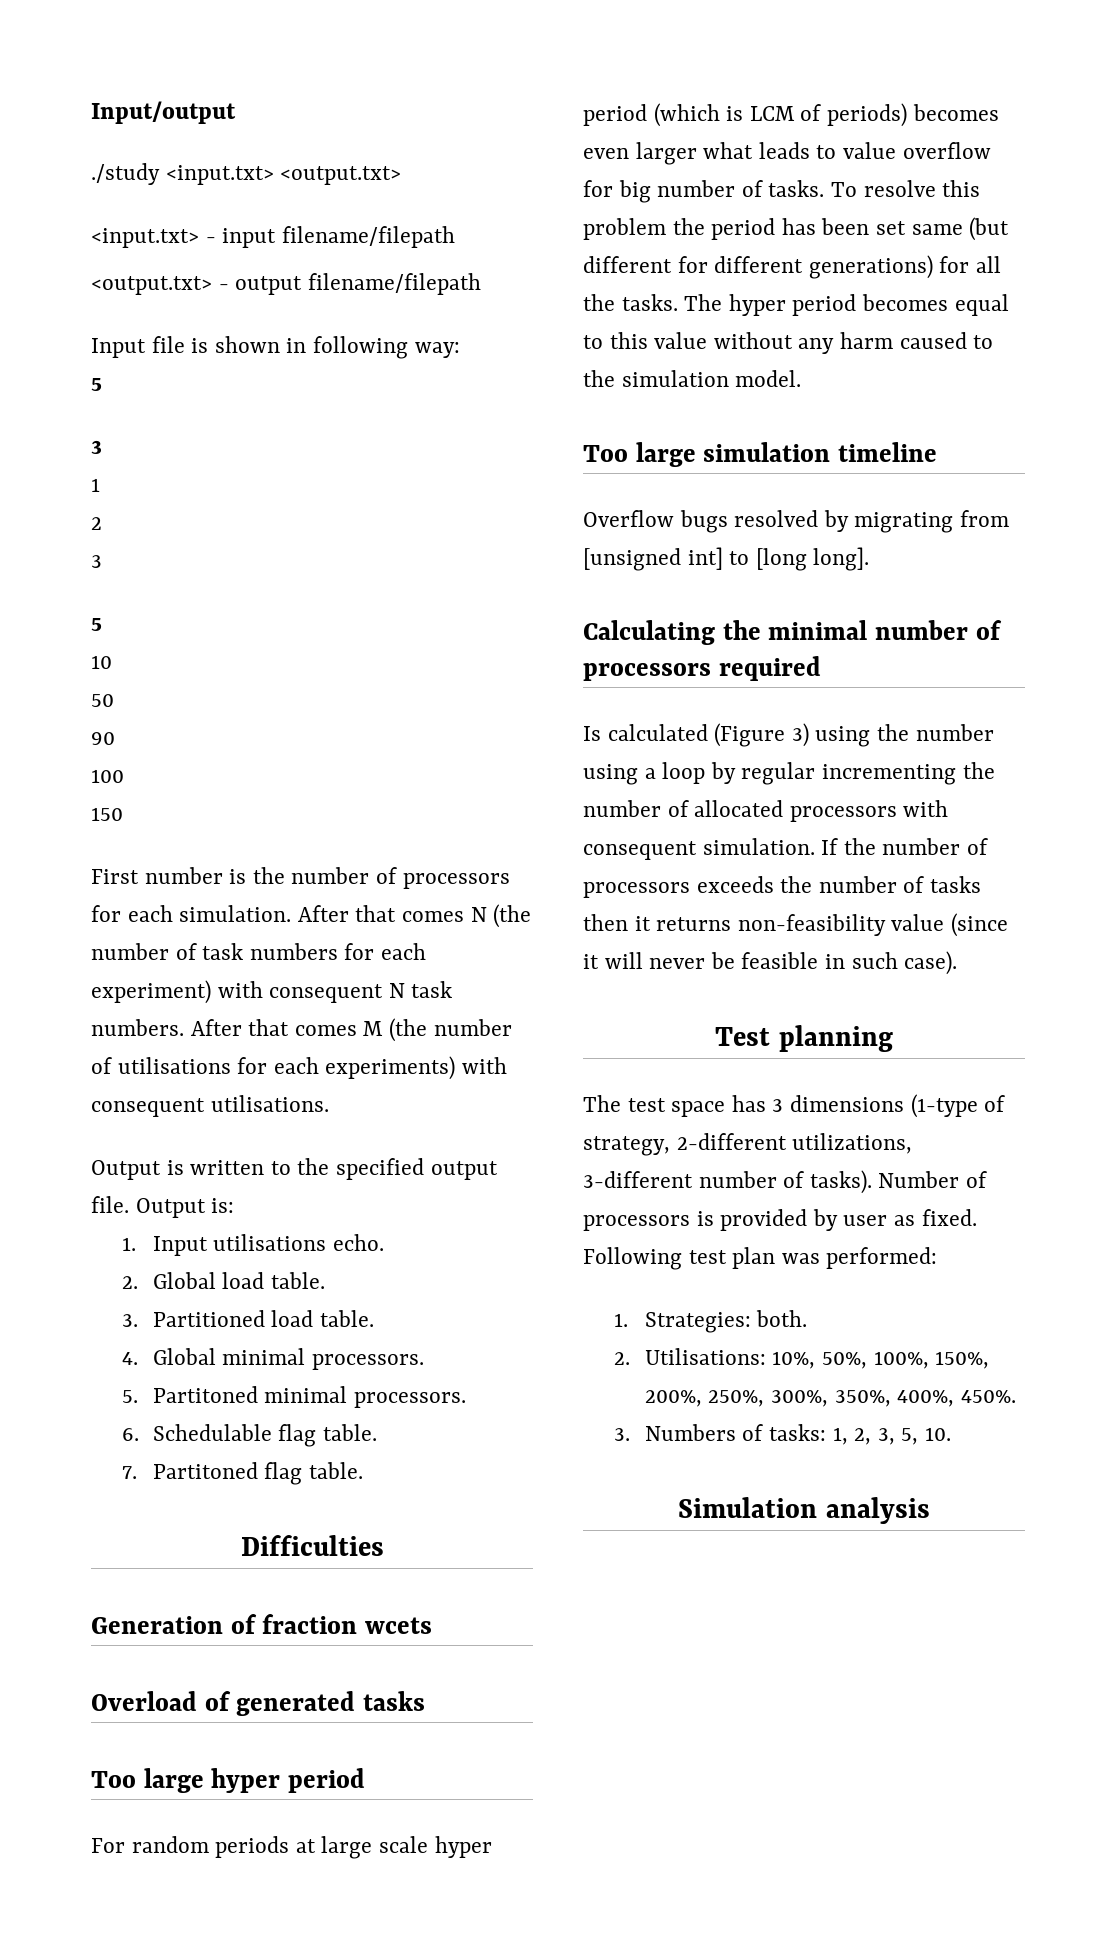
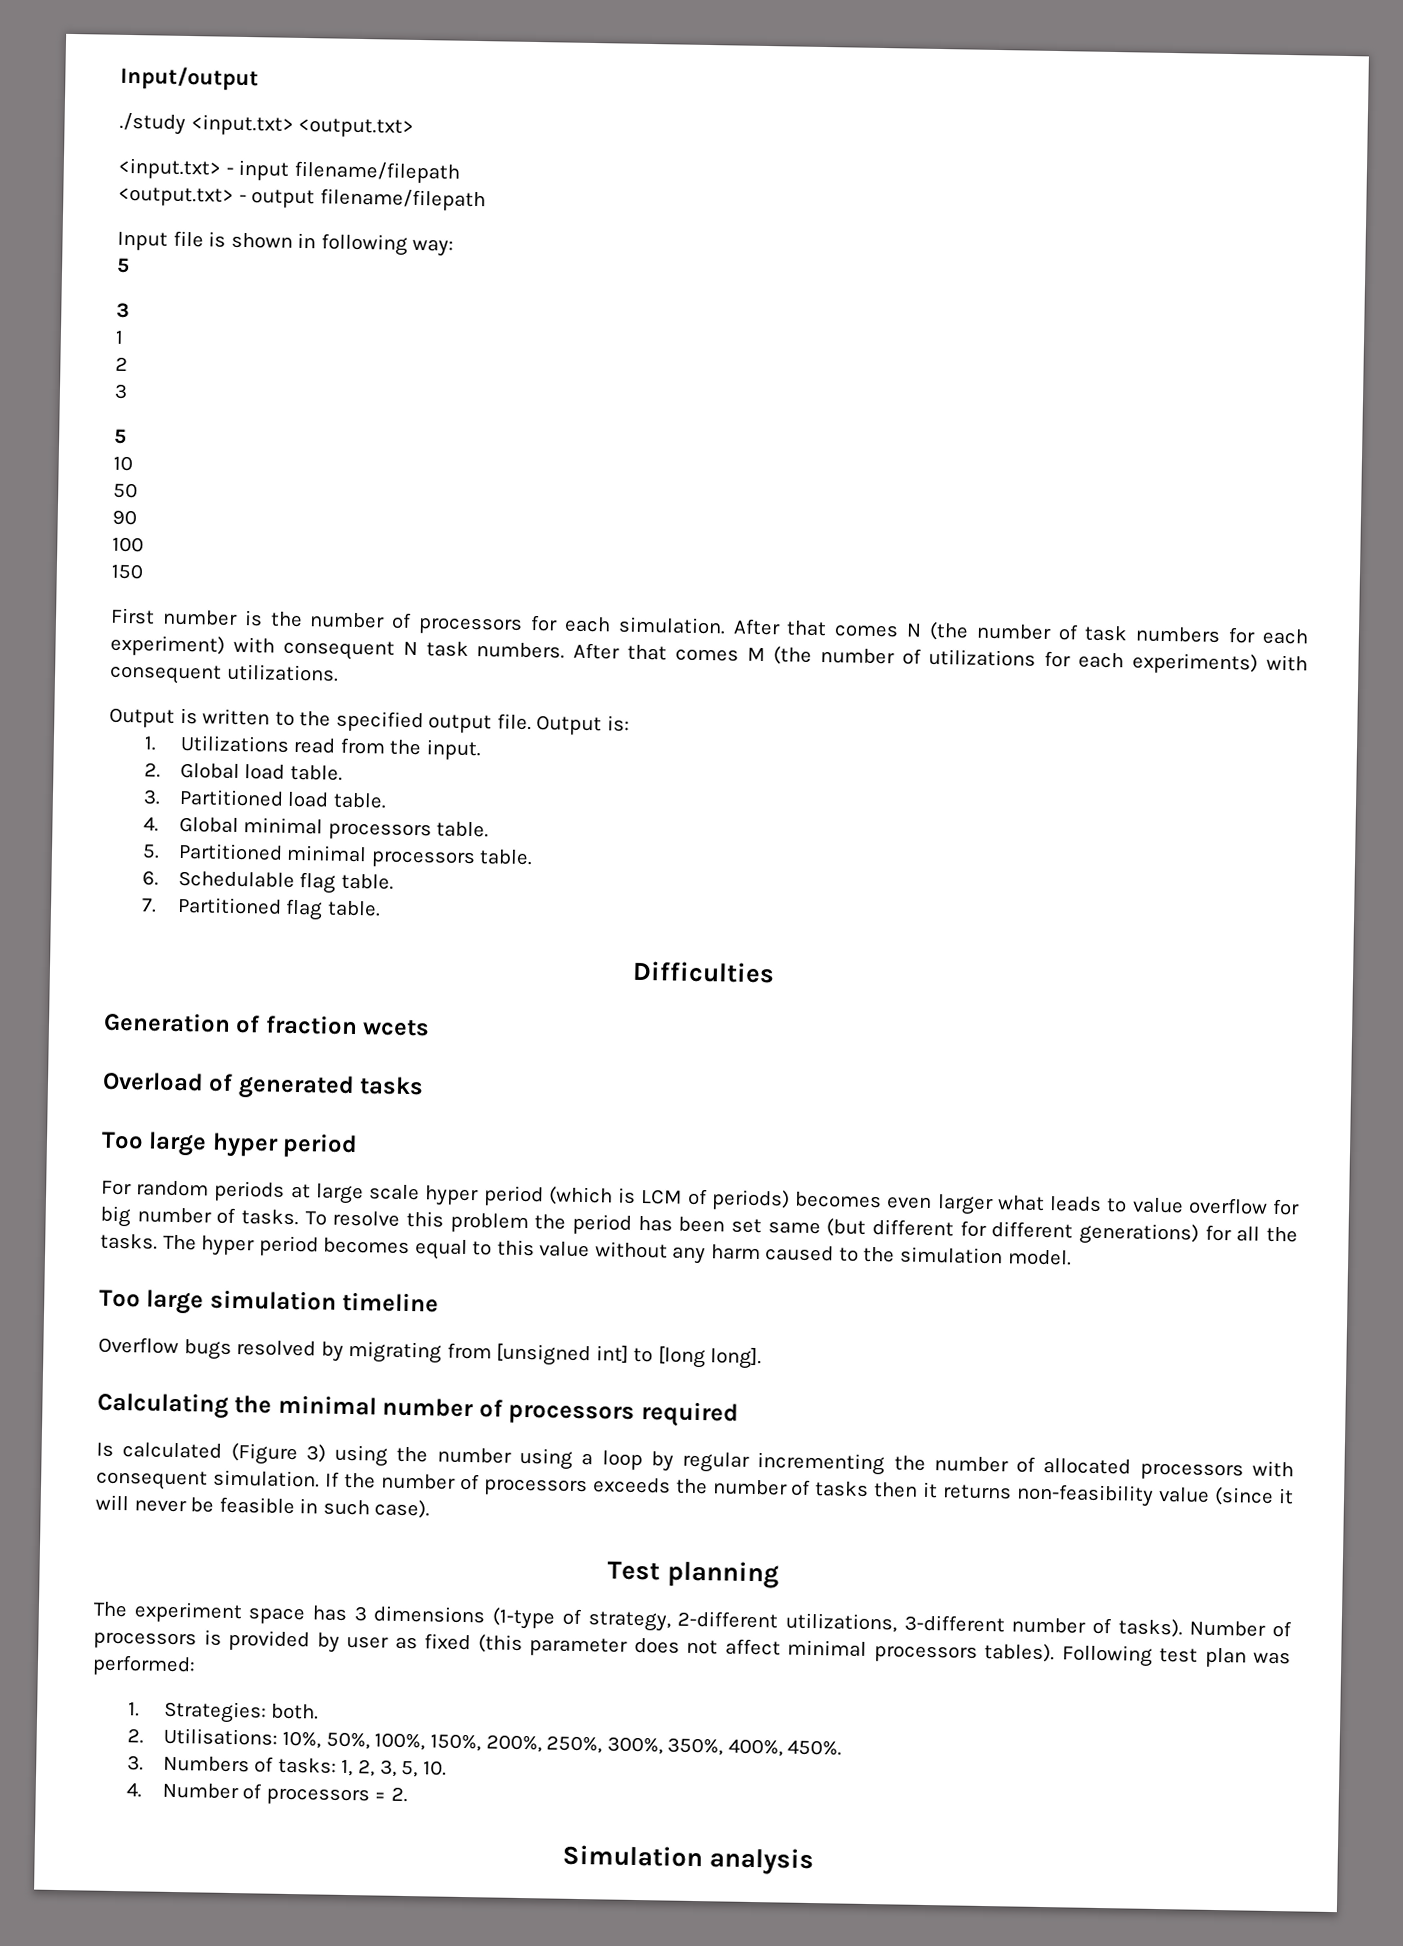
- After that comes M (the number of utilisations for each experiments) with consequent utilisations.
+ After that comes M (the number of utilizations for each experiments) with consequent utilizations.
- 1. Input utilisations echo.
+ 1. Utilizations read from the input.
- 4. Global minimal processors.
+ 4. Global minimal processors table.
- 5. Partitoned minimal processors.
+ 5. Partitioned minimal processors table.
- 7. Partitoned flag table.
+ 7. Partitioned flag table.
- The test space has 3 dimensions (1-type of strategy, 2-different utilizations, 3-different number of tasks).
+ The experiment space has 3 dimensions (1-type of strategy, 2-different utilizations, 3-different number of tasks).
- Number of processors is provided by user as fixed.
+ Number of processors is provided by user as fixed (this parameter does not affect minimal processors tables).
+ 4. Number of processors = 2.

